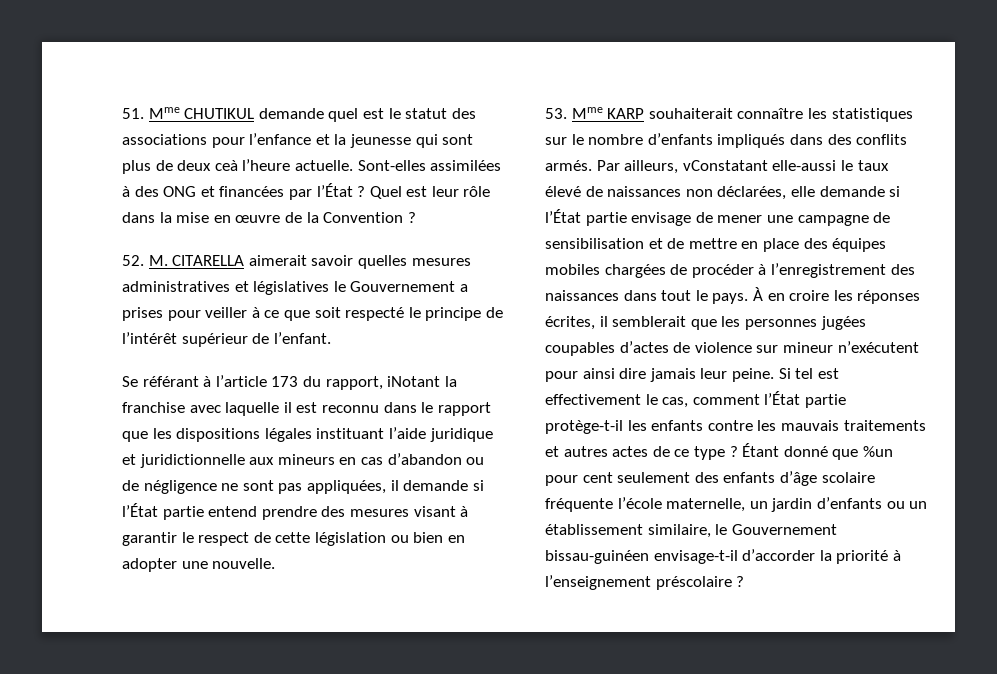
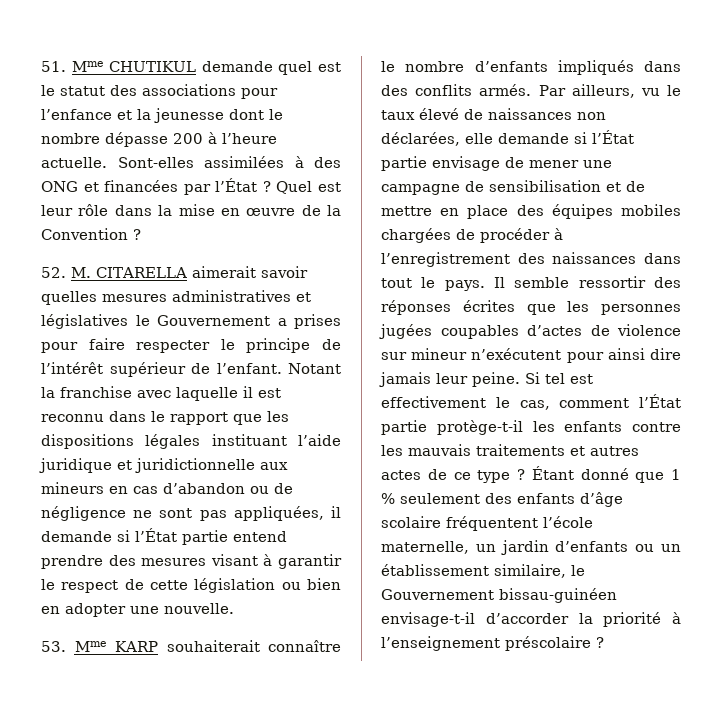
- 51. Mme CHUTIKUL demande quel est le statut des associations pour l’enfance et la jeunesse qui sont plus de deux ceà l’heure actuelle.
+ 51. Mme CHUTIKUL demande quel est le statut des associations pour l’enfance et la jeunesse dont le nombre dépasse 200 à l’heure actuelle.
- 52. M. CITARELLA aimerait savoir quelles mesures administratives et législatives le Gouvernement a prises pour veiller à ce que soit respecté le principe de l’intérêt supérieur de l’enfant.
- Se référant à l’article 173 du rapport, iNotant la franchise avec laquelle il est reconnu dans le rapport que les dispositions légales instituant l’aide juridique et juridictionnelle aux mineurs en cas d’abandon ou de négligence ne sont pas appliquées, il demande si l’État partie entend prendre des mesures visant à garantir le respect de cette législation ou bien en adopter une nouvelle.
+ 52. M. CITARELLA aimerait savoir quelles mesures administratives et législatives le Gouvernement a prises pour faire respecter le principe de l’intérêt supérieur de l’enfant. Notant la franchise avec laquelle il est reconnu dans le rapport que les dispositions légales instituant l’aide juridique et juridictionnelle aux mineurs en cas d’abandon ou de négligence ne sont pas appliquées, il demande si l’État partie entend prendre des mesures visant à garantir le respect de cette législation ou bien en adopter une nouvelle.
- 53. Mme KARP souhaiterait connaître les statistiques sur le nombre d’enfants impliqués dans des conflits armés.
+ 53. Mme KARP souhaiterait connaître le nombre d’enfants impliqués dans des conflits armés.
- Par ailleurs, vConstatant elle-aussi le taux élevé de naissances non déclarées, elle demande si l’État partie envisage de mener une campagne de sensibilisation et de mettre en place des équipes mobiles chargées de procéder à l’enregistrement des naissances dans tout le pays.
+ Par ailleurs, vu le taux élevé de naissances non déclarées, elle demande si l’État partie envisage de mener une campagne de sensibilisation et de mettre en place des équipes mobiles chargées de procéder à l’enregistrement des naissances dans tout le pays.
- À en croire les réponses écrites, il semblerait que les personnes jugées coupables d’actes de violence sur mineur n’exécutent pour ainsi dire jamais leur peine.
+ Il semble ressortir des réponses écrites que les personnes jugées coupables d’actes de violence sur mineur n’exécutent pour ainsi dire jamais leur peine.
- Étant donné que %un pour cent seulement des enfants d’âge scolaire fréquente l’école maternelle, un jardin d’enfants ou un établissement similaire, le Gouvernement bissau-guinéen envisage-t-il d’accorder la priorité à l’enseignement préscolaire ?
+ Étant donné que 1 % seulement des enfants d’âge scolaire fréquentent l’école maternelle, un jardin d’enfants ou un établissement similaire, le Gouvernement bissau-guinéen envisage-t-il d’accorder la priorité à l’enseignement préscolaire ?

